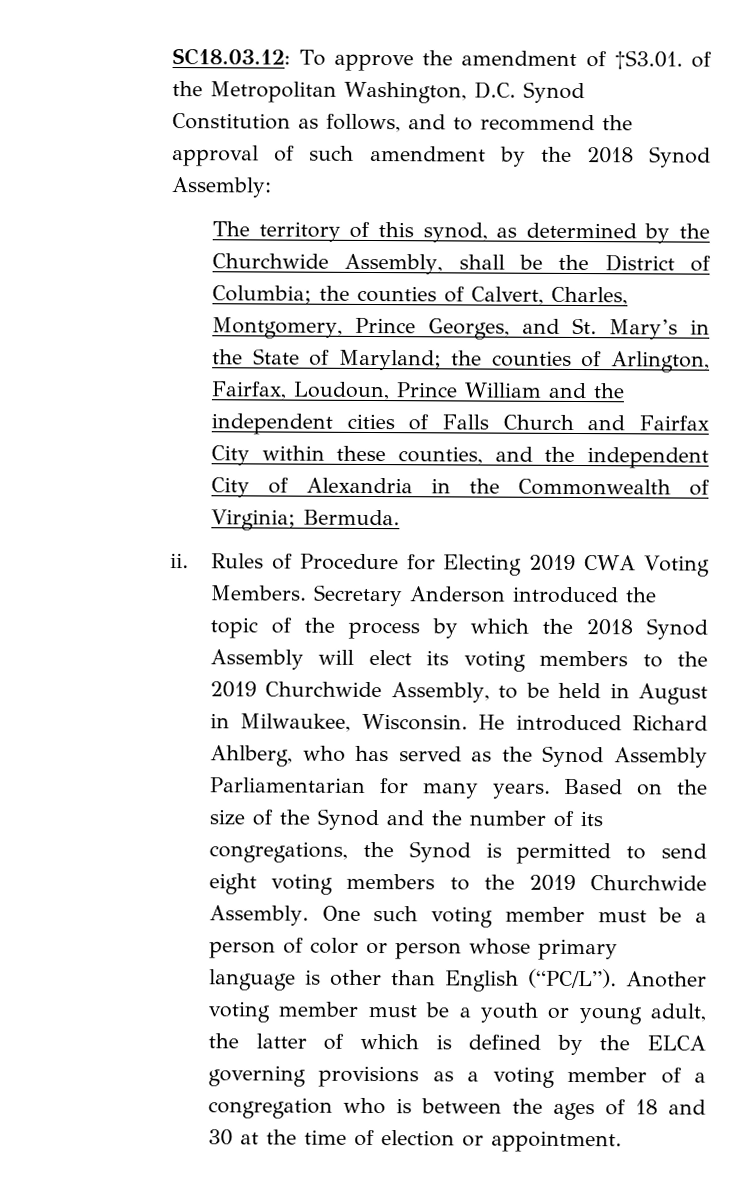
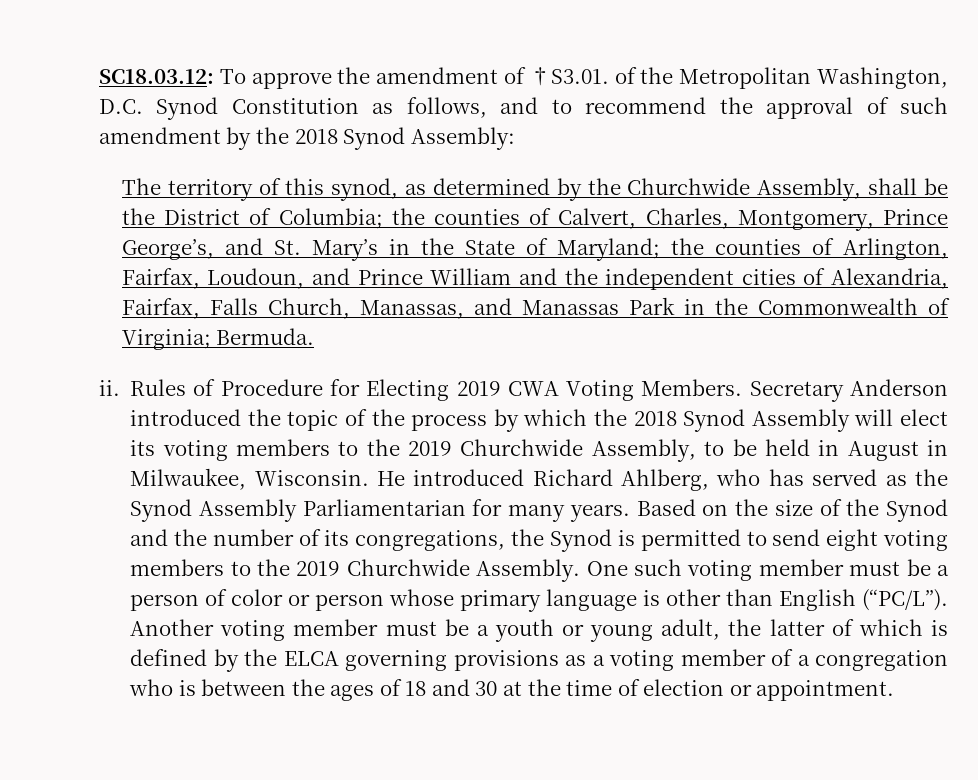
- The territory of this synod, as determined by the Churchwide Assembly, shall be the District of Columbia; the counties of Calvert, Charles, Montgomery, Prince Georges, and St. Mary’s in the State of Maryland; the counties of Arlington, Fairfax, Loudoun, Prince William and the independent cities of Falls Church and Fairfax City within these counties, and the independent City of Alexandria in the Commonwealth of Virginia; Bermuda.
+ The territory of this synod, as determined by the Churchwide Assembly, shall be the District of Columbia; the counties of Calvert, Charles, Montgomery, Prince George’s, and St. Mary’s in the State of Maryland; the counties of Arlington, Fairfax, Loudoun, and Prince William and the independent cities of Alexandria, Fairfax, Falls Church, Manassas, and Manassas Park in the Commonwealth of Virginia; Bermuda.

